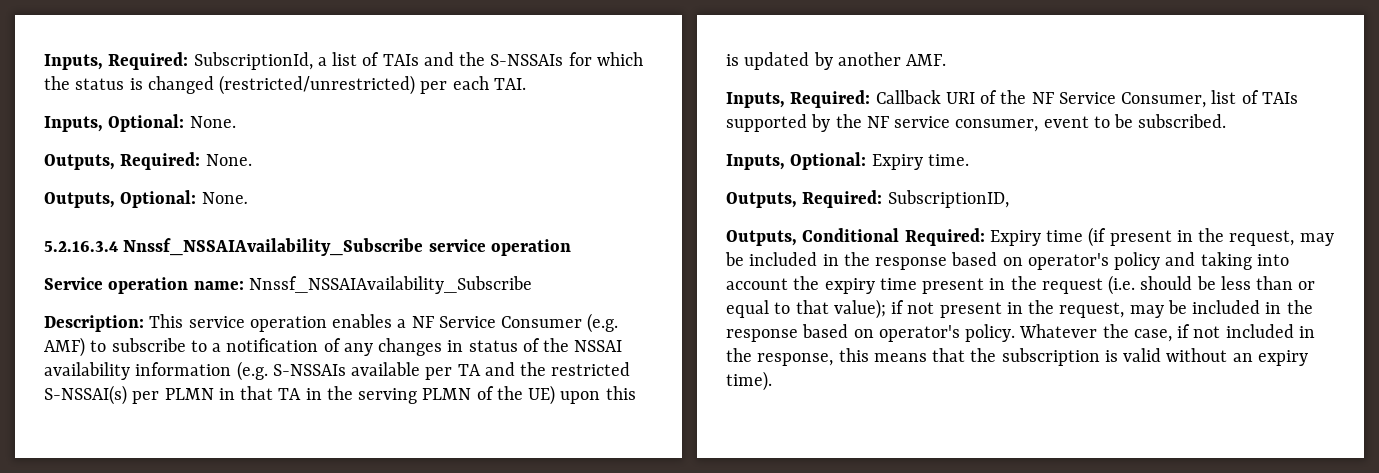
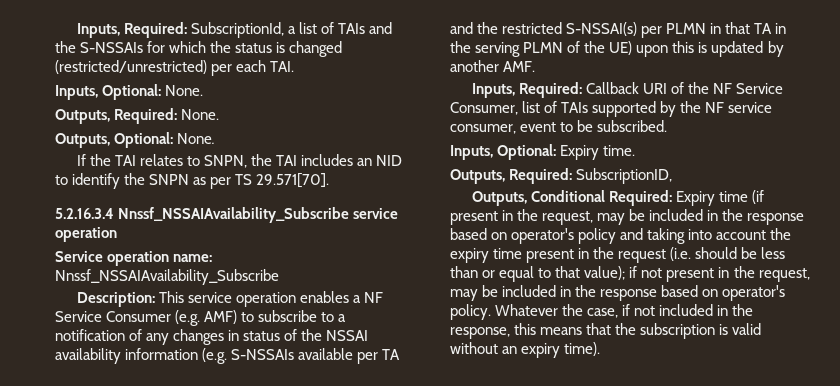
+ If the TAI relates to SNPN, the TAI includes an NID to identify the SNPN as per TS 29.571[70].

